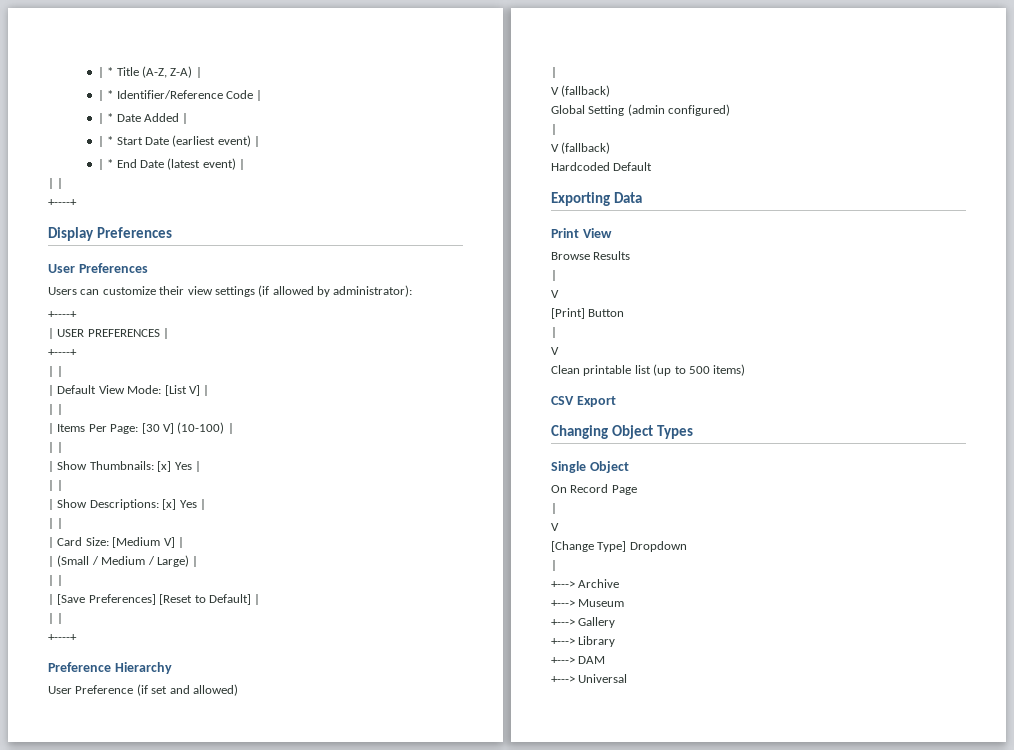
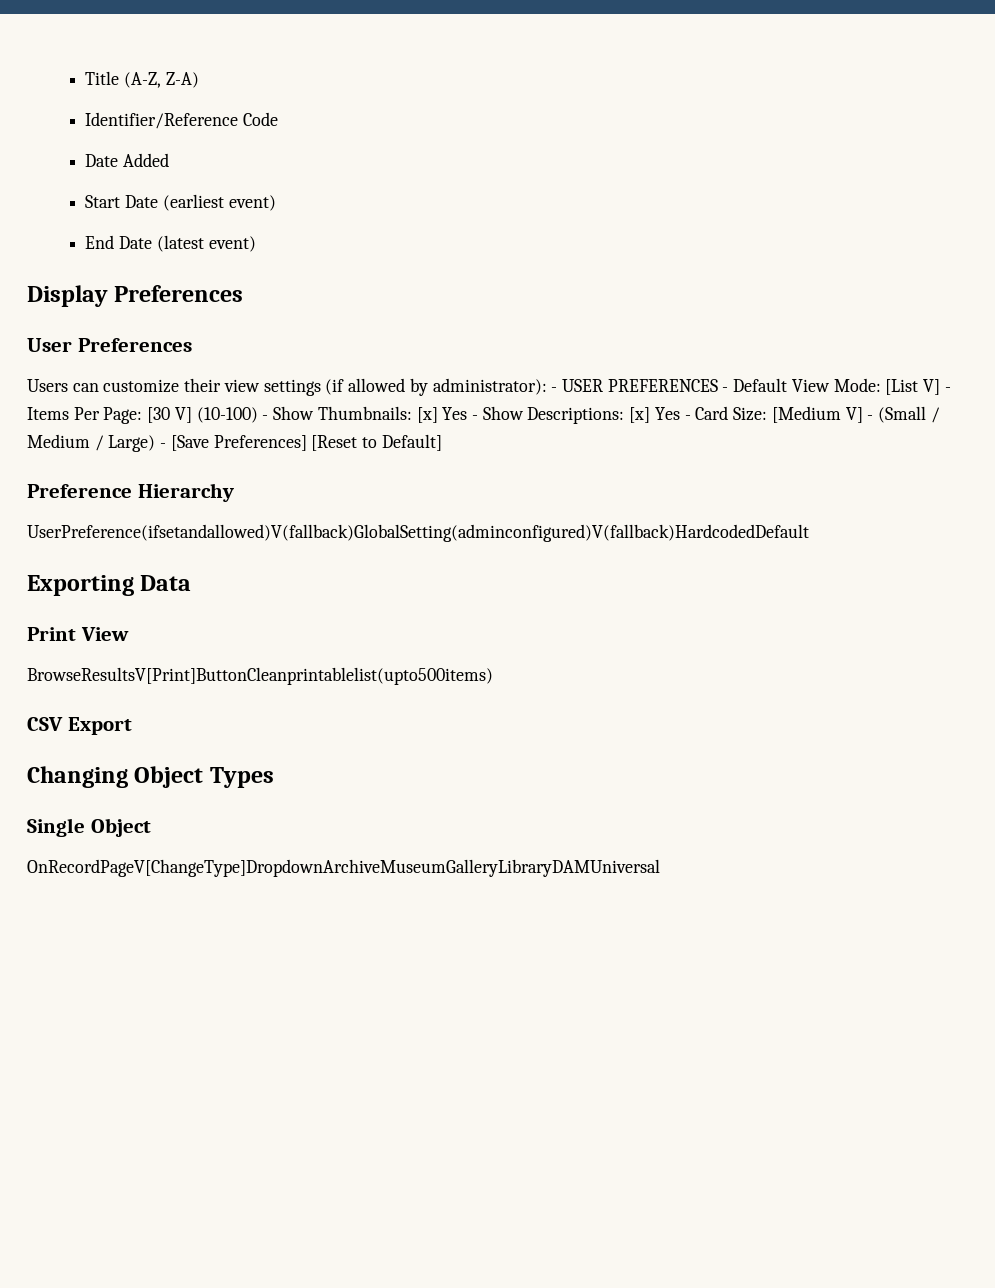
- | * Title (A-Z, Z-A) |
- | * Identifier/Reference Code |
- | * Date Added |
- | * Start Date (earliest event) |
- | * End Date (latest event) |
- | |
- +----+
+ Title (A-Z, Z-A)
+ Identifier/Reference Code
+ Date Added
+ Start Date (earliest event)
+ End Date (latest event)
- Users can customize their view settings (if allowed by administrator):
- +----+
- | USER PREFERENCES |
- +----+
- | |
- | Default View Mode: [List V] |
- | |
- | Items Per Page: [30 V] (10-100) |
- | |
- | Show Thumbnails: [x] Yes |
- | |
- | Show Descriptions: [x] Yes |
- | |
- | Card Size: [Medium V] |
- | (Small / Medium / Large) |
- | |
- | [Save Preferences] [Reset to Default] |
- | |
- +----+
+ Users can customize their view settings (if allowed by administrator): - USER PREFERENCES - Default View Mode: [List V] - Items Per Page: [30 V] (10-100) - Show Thumbnails: [x] Yes - Show Descriptions: [x] Yes - Card Size: [Medium V] - (Small / Medium / Large) - [Save Preferences] [Reset to Default]
  Preference Hierarchy
- User Preference (if set and allowed)
- |
- V (fallback)
- Global Setting (admin configured)
- |
- V (fallback)
- Hardcoded Default
+ UserPreference(ifsetandallowed)V(fallback)GlobalSetting(adminconfigured)V(fallback)HardcodedDefault
  Exporting Data
  Print View
- Browse Results
- |
- V
- [Print] Button
- |
- V
- Clean printable list (up to 500 items)
+ BrowseResultsV[Print]ButtonCleanprintablelist(upto500items)
- On Record Page
- |
- V
- [Change Type] Dropdown
- |
- +---> Archive
- +---> Museum
- +---> Gallery
- +---> Library
- +---> DAM
- +---> Universal
+ OnRecordPageV[ChangeType]DropdownArchiveMuseumGalleryLibraryDAMUniversal

